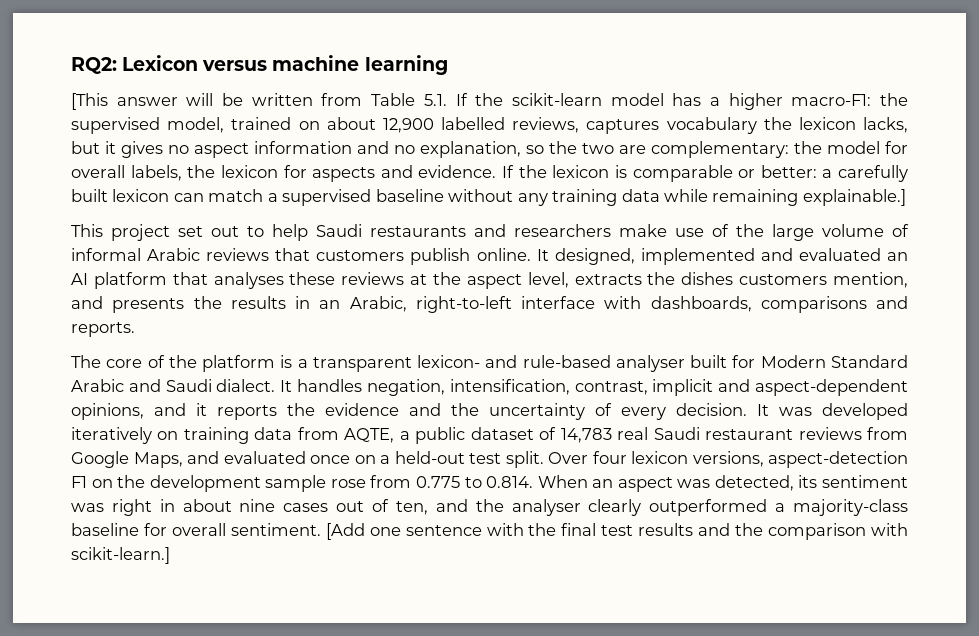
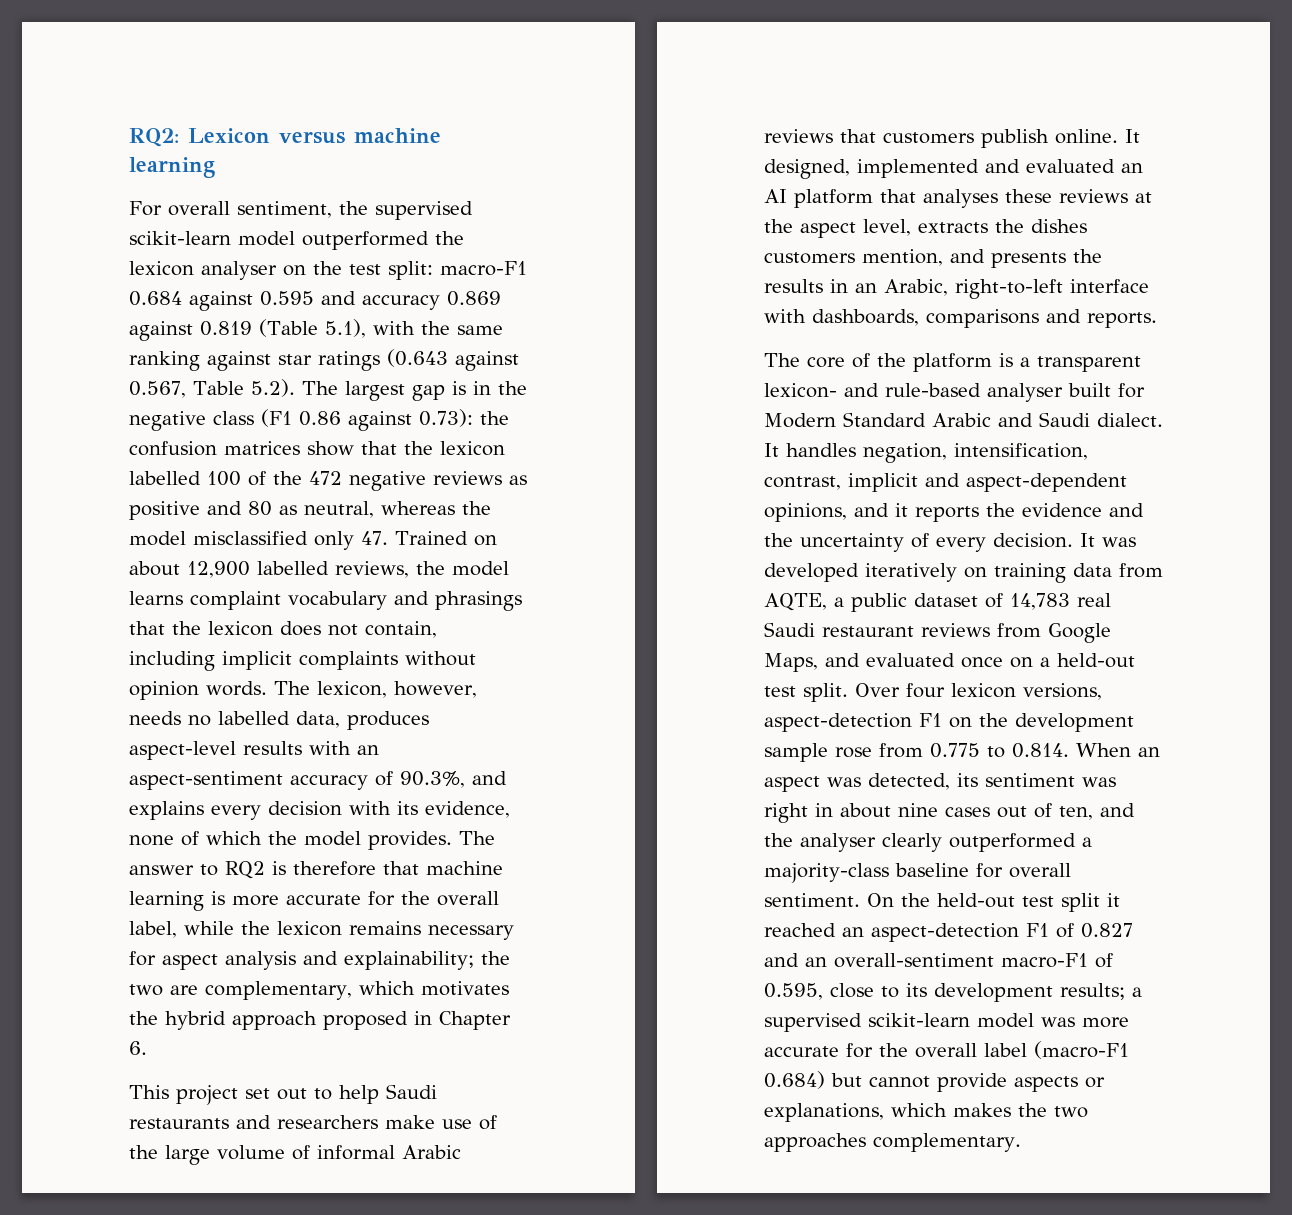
- [This answer will be written from Table 5.1. If the scikit-learn model has a higher macro-F1: the supervised model, trained on about 12,900 labelled reviews, captures vocabulary the lexicon lacks, but it gives no aspect information and no explanation, so the two are complementary: the model for overall labels, the lexicon for aspects and evidence. If the lexicon is comparable or better: a carefully built lexicon can match a supervised baseline without any training data while remaining explainable.]
+ For overall sentiment, the supervised scikit-learn model outperformed the lexicon analyser on the test split: macro-F1 0.684 against 0.595 and accuracy 0.869 against 0.819 (Table 5.1), with the same ranking against star ratings (0.643 against 0.567, Table 5.2). The largest gap is in the negative class (F1 0.86 against 0.73): the confusion matrices show that the lexicon labelled 100 of the 472 negative reviews as positive and 80 as neutral, whereas the model misclassified only 47. Trained on about 12,900 labelled reviews, the model learns complaint vocabulary and phrasings that the lexicon does not contain, including implicit complaints without opinion words. The lexicon, however, needs no labelled data, produces aspect-level results with an aspect-sentiment accuracy of 90.3%, and explains every decision with its evidence, none of which the model provides. The answer to RQ2 is therefore that machine learning is more accurate for the overall label, while the lexicon remains necessary for aspect analysis and explainability; the two are complementary, which motivates the hybrid approach proposed in Chapter 6.
- [Add one sentence with the final test results and the comparison with scikit-learn.]
+ On the held-out test split it reached an aspect-detection F1 of 0.827 and an overall-sentiment macro-F1 of 0.595, close to its development results; a supervised scikit-learn model was more accurate for the overall label (macro-F1 0.684) but cannot provide aspects or explanations, which makes the two approaches complementary.

